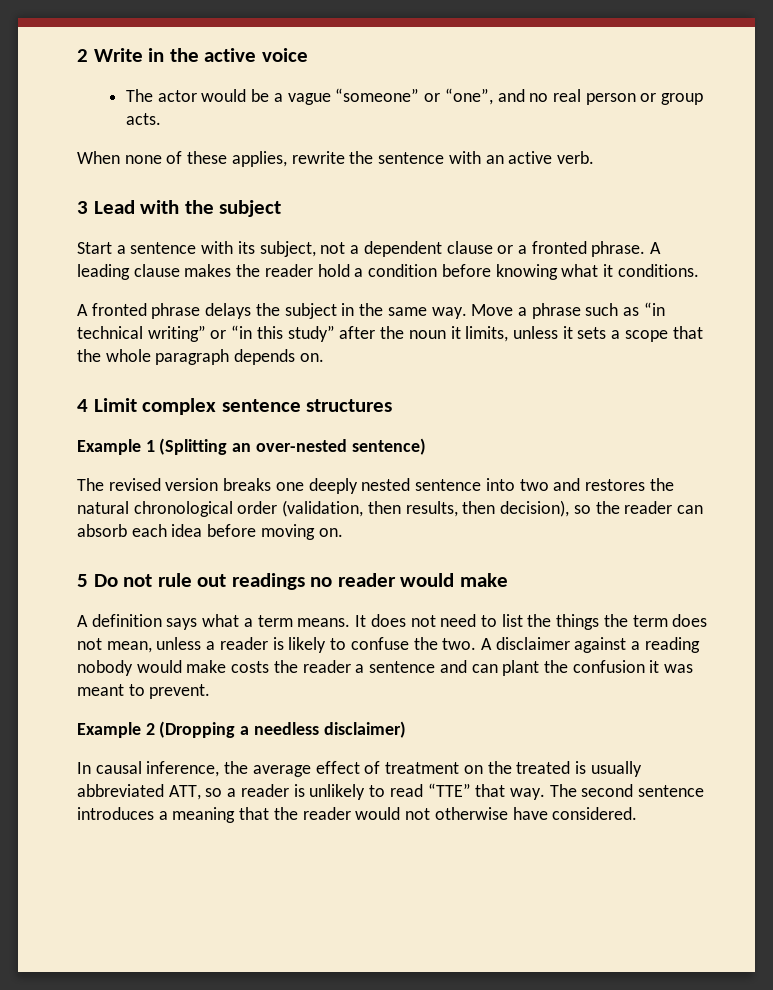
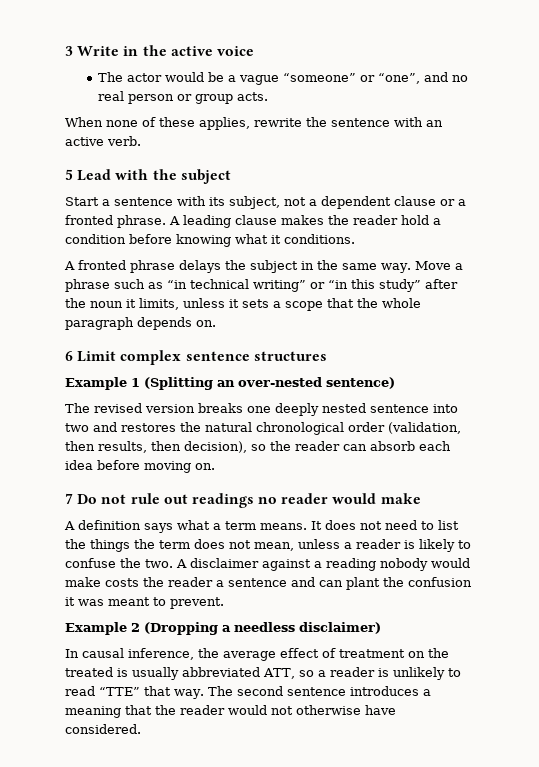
- 2 Write in the active voice
+ 3 Write in the active voice
- 3 Lead with the subject
+ 5 Lead with the subject
- 4 Limit complex sentence structures
+ 6 Limit complex sentence structures
- 5 Do not rule out readings no reader would make
+ 7 Do not rule out readings no reader would make

